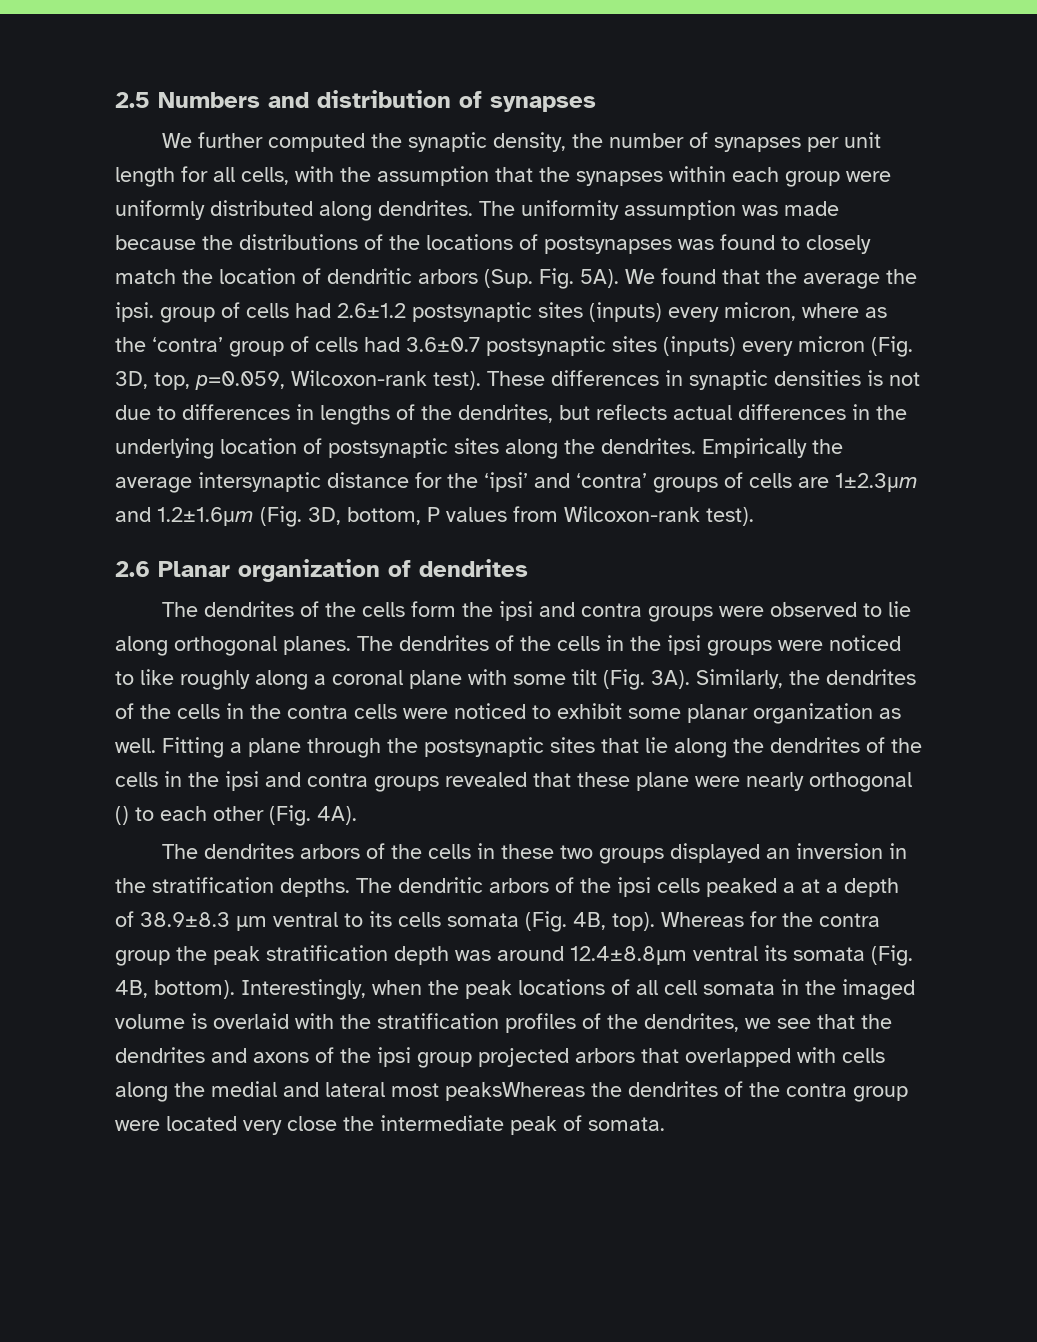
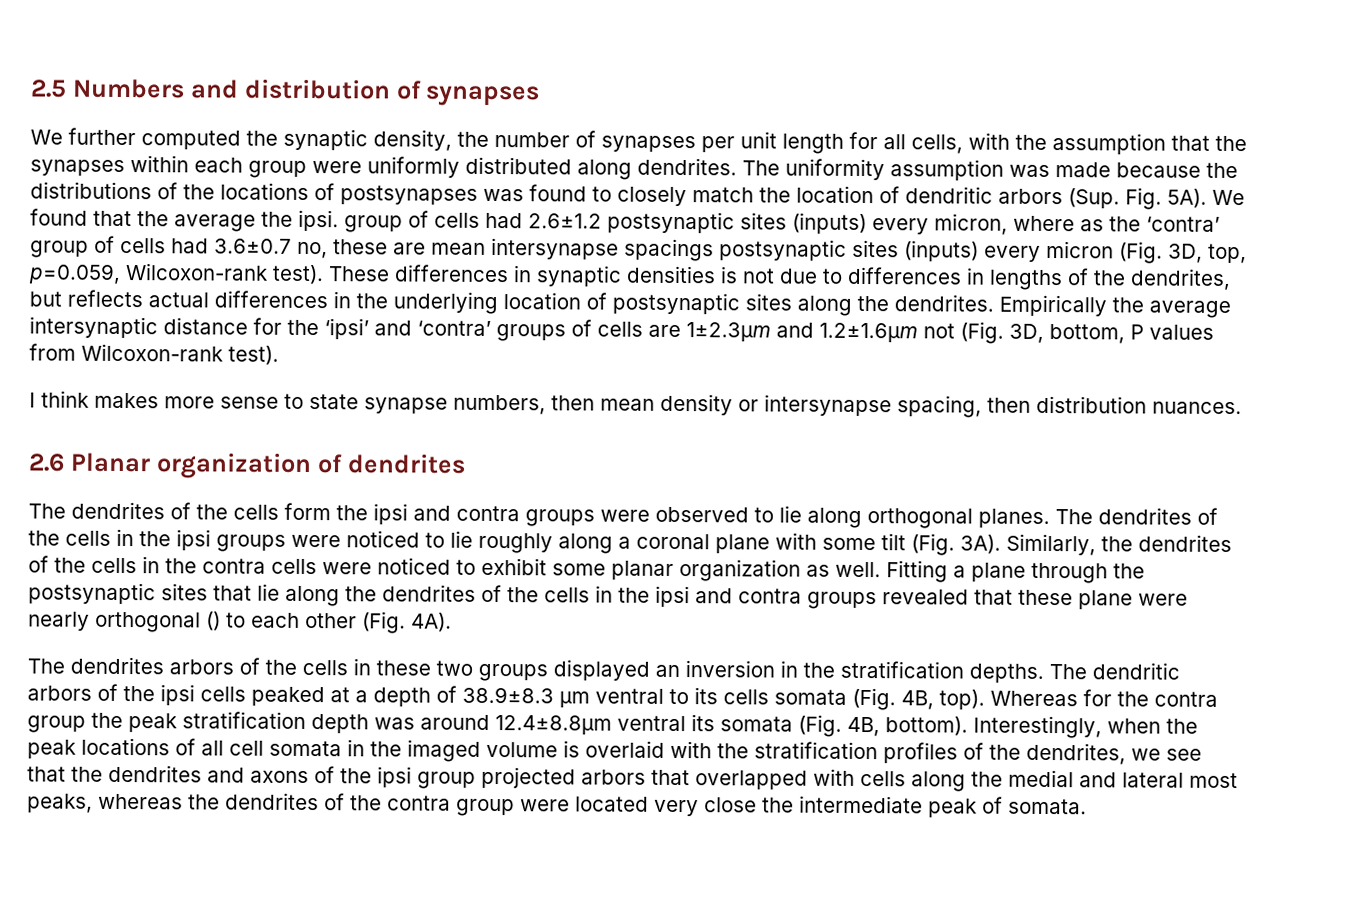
- We found that the average the ipsi. group of cells had 2.6±1.2 postsynaptic sites (inputs) every micron, where as the ‘contra’ group of cells had 3.6±0.7 postsynaptic sites (inputs) every micron (Fig. 3D, top, p=0.059, Wilcoxon-rank test).
+ We found that the average the ipsi. group of cells had 2.6±1.2 postsynaptic sites (inputs) every micron, where as the ‘contra’ group of cells had 3.6±0.7 no, these are mean intersynapse spacings postsynaptic sites (inputs) every micron (Fig. 3D, top, p=0.059, Wilcoxon-rank test).
- Empirically the average intersynaptic distance for the ‘ipsi’ and ‘contra’ groups of cells are 1±2.3μm and 1.2±1.6μm (Fig. 3D, bottom, P values from Wilcoxon-rank test).
+ Empirically the average intersynaptic distance for the ‘ipsi’ and ‘contra’ groups of cells are 1±2.3μm and 1.2±1.6μm not (Fig. 3D, bottom, P values from Wilcoxon-rank test).
+ I think makes more sense to state synapse numbers, then mean density or intersynapse spacing, then distribution nuances.
- The dendrites of the cells in the ipsi groups were noticed to like roughly along a coronal plane with some tilt (Fig. 3A).
+ The dendrites of the cells in the ipsi groups were noticed to lie roughly along a coronal plane with some tilt (Fig. 3A).
- The dendritic arbors of the ipsi cells peaked a at a depth of 38.9±8.3 µm ventral to its cells somata (Fig. 4B, top).
+ The dendritic arbors of the ipsi cells peaked at a depth of 38.9±8.3 µm ventral to its cells somata (Fig. 4B, top).
- Interestingly, when the peak locations of all cell somata in the imaged volume is overlaid with the stratification profiles of the dendrites, we see that the dendrites and axons of the ipsi group projected arbors that overlapped with cells along the medial and lateral most peaksWhereas the dendrites of the contra group were located very close the intermediate peak of somata.
+ Interestingly, when the peak locations of all cell somata in the imaged volume is overlaid with the stratification profiles of the dendrites, we see that the dendrites and axons of the ipsi group projected arbors that overlapped with cells along the medial and lateral most peaks, whereas the dendrites of the contra group were located very close the intermediate peak of somata.

